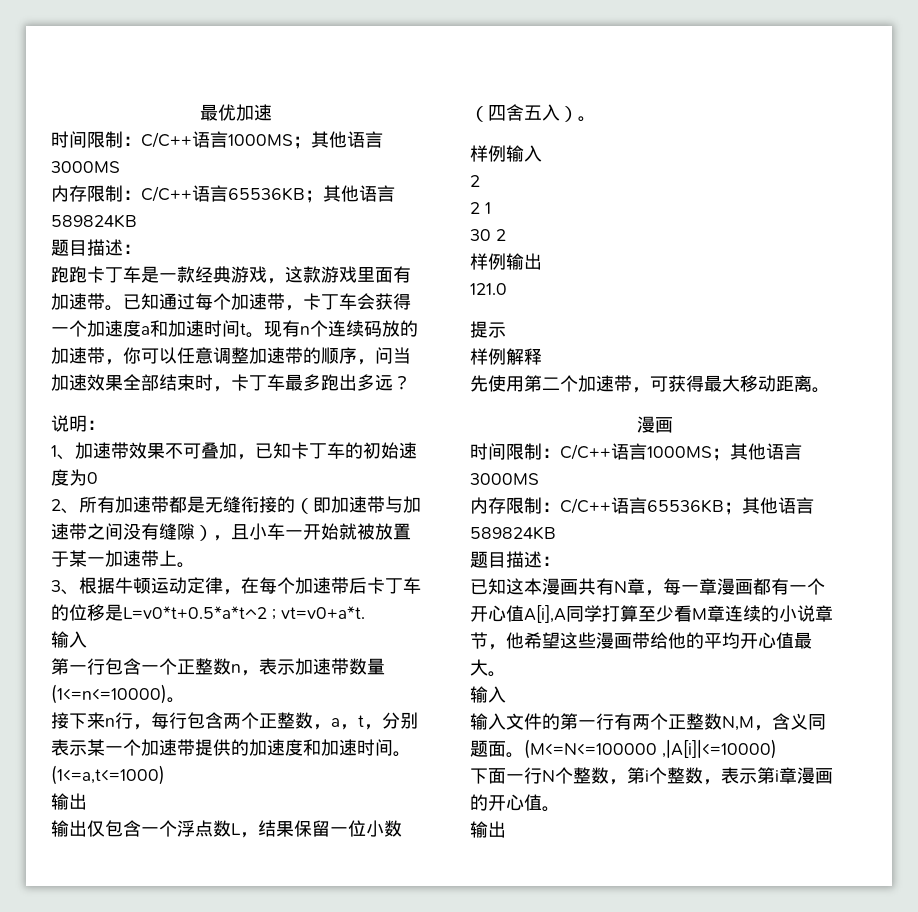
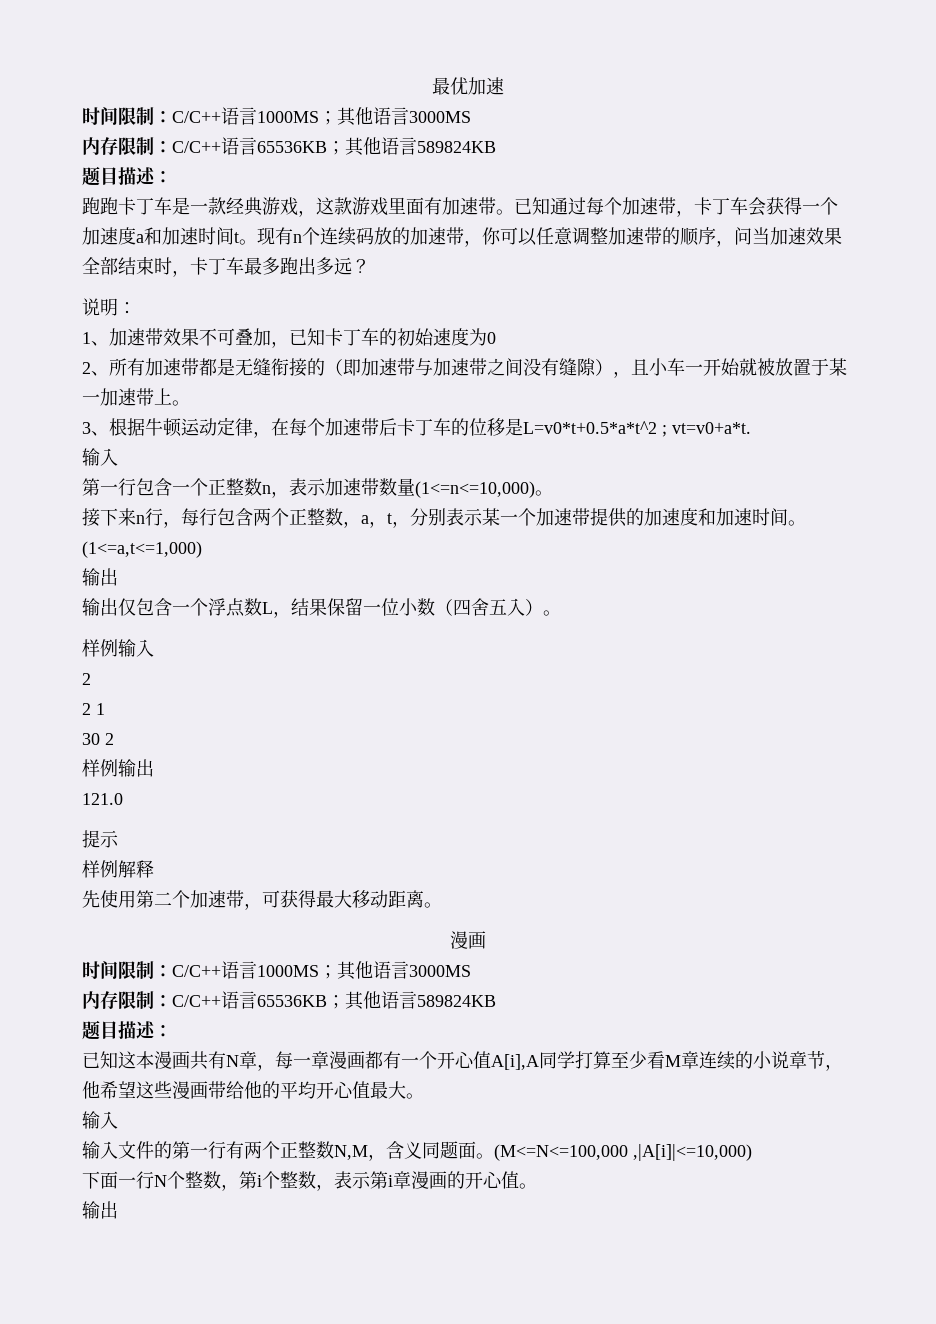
- 第一行包含一个正整数n，表示加速带数量(1<=n<=10000)。
+ 第一行包含一个正整数n，表示加速带数量(1<=n<=10,000)。
- (1<=a,t<=1000)
+ (1<=a,t<=1,000)
- (M<=N<=100000 ,|A[i]|<=10000)
+ (M<=N<=100,000 ,|A[i]|<=10,000)

